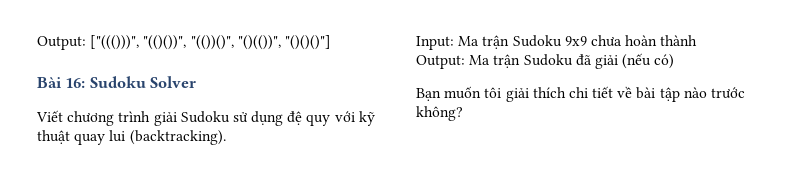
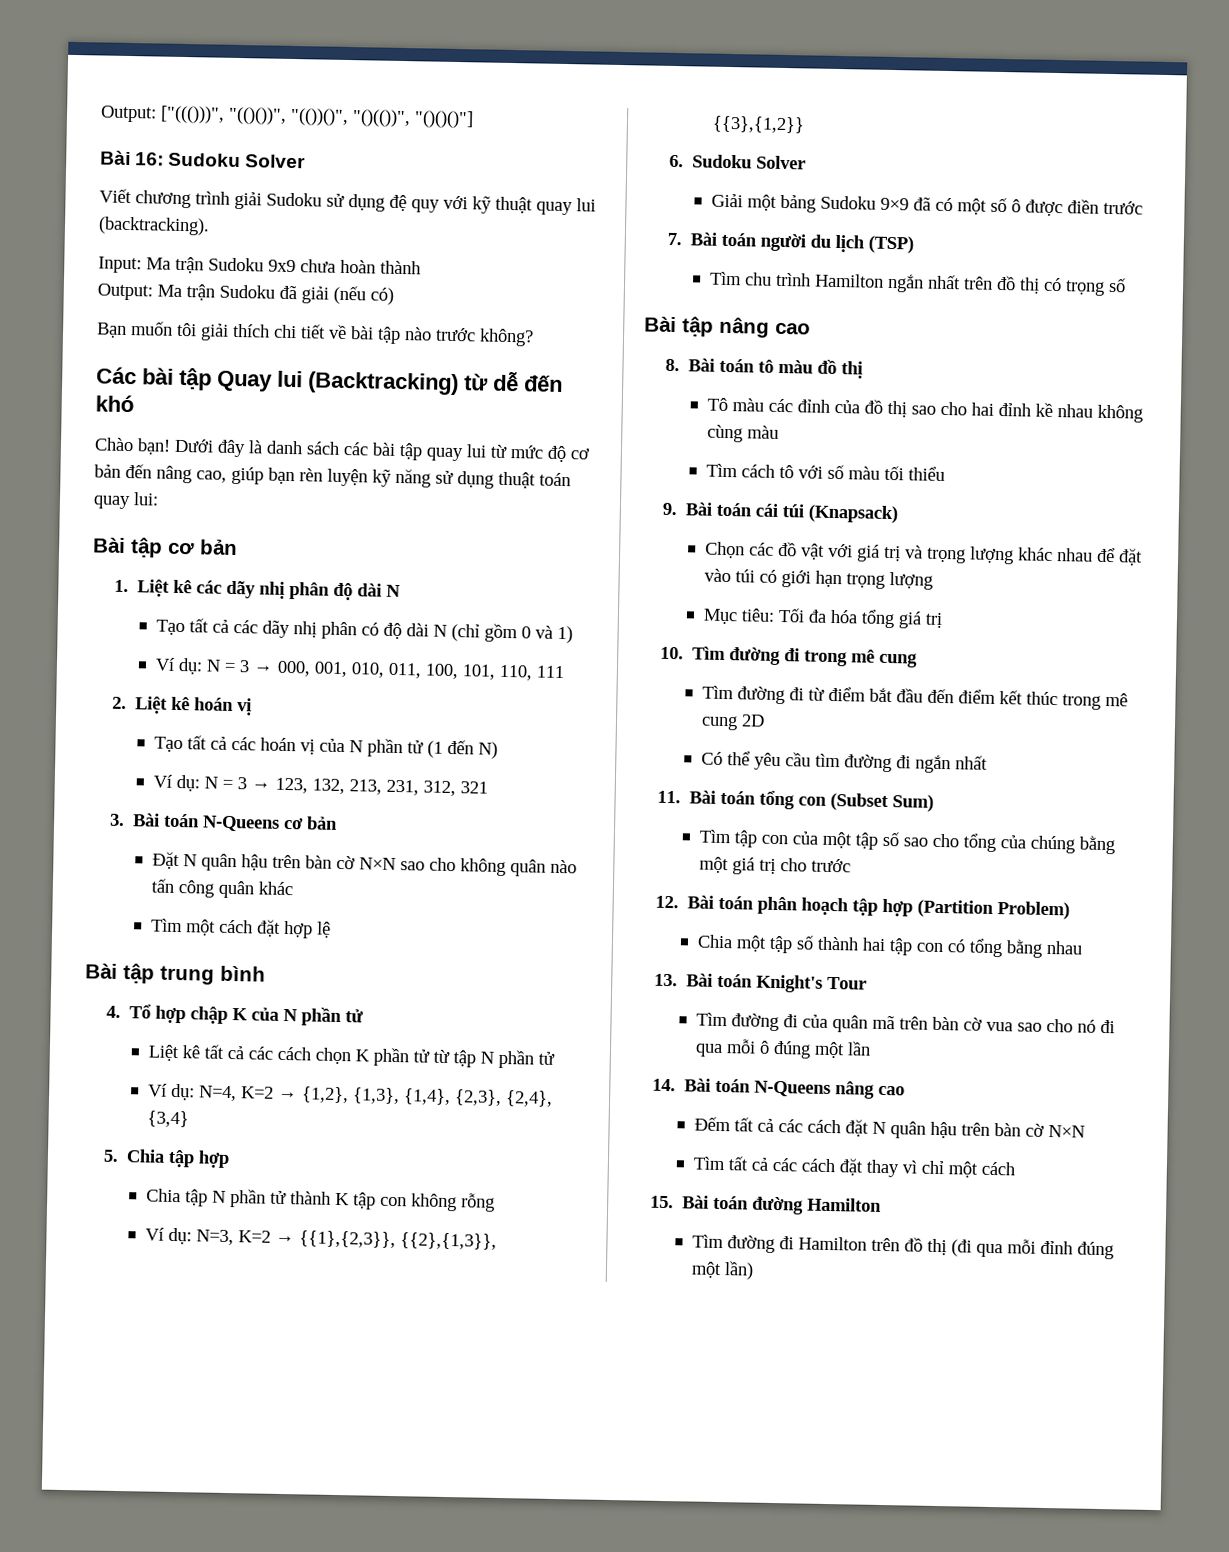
+ Các bài tập Quay lui (Backtracking) từ dễ đến khó
+ Chào bạn! Dưới đây là danh sách các bài tập quay lui từ mức độ cơ bản đến nâng cao, giúp bạn rèn luyện kỹ năng sử dụng thuật toán quay lui:
+ Bài tập cơ bản
+ 1. Liệt kê các dãy nhị phân độ dài N
+ Tạo tất cả các dãy nhị phân có độ dài N (chỉ gồm 0 và 1)
+ Ví dụ: N = 3 → 000, 001, 010, 011, 100, 101, 110, 111
+ 2. Liệt kê hoán vị
+ Tạo tất cả các hoán vị của N phần tử (1 đến N)
+ Ví dụ: N = 3 → 123, 132, 213, 231, 312, 321
+ 3. Bài toán N-Queens cơ bản
+ Đặt N quân hậu trên bàn cờ N×N sao cho không quân nào tấn công quân khác
+ Tìm một cách đặt hợp lệ
+ Bài tập trung bình
+ 4. Tổ hợp chập K của N phần tử
+ Liệt kê tất cả các cách chọn K phần tử từ tập N phần tử
+ Ví dụ: N=4, K=2 → {1,2}, {1,3}, {1,4}, {2,3}, {2,4}, {3,4}
+ 5. Chia tập hợp
+ Chia tập N phần tử thành K tập con không rỗng
+ Ví dụ: N=3, K=2 → {{1},{2,3}}, {{2},{1,3}}, {{3},{1,2}}
+ 6. Sudoku Solver
+ Giải một bảng Sudoku 9×9 đã có một số ô được điền trước
+ 7. Bài toán người du lịch (TSP)
+ Tìm chu trình Hamilton ngắn nhất trên đồ thị có trọng số
+ Bài tập nâng cao
+ 8. Bài toán tô màu đồ thị
+ Tô màu các đỉnh của đồ thị sao cho hai đỉnh kề nhau không cùng màu
+ Tìm cách tô với số màu tối thiểu
+ 9. Bài toán cái túi (Knapsack)
+ Chọn các đồ vật với giá trị và trọng lượng khác nhau để đặt vào túi có giới hạn trọng lượng
+ Mục tiêu: Tối đa hóa tổng giá trị
+ 10. Tìm đường đi trong mê cung
+ Tìm đường đi từ điểm bắt đầu đến điểm kết thúc trong mê cung 2D
+ Có thể yêu cầu tìm đường đi ngắn nhất
+ 11. Bài toán tổng con (Subset Sum)
+ Tìm tập con của một tập số sao cho tổng của chúng bằng một giá trị cho trước
+ 12. Bài toán phân hoạch tập hợp (Partition Problem)
+ Chia một tập số thành hai tập con có tổng bằng nhau
+ 13. Bài toán Knight's Tour
+ Tìm đường đi của quân mã trên bàn cờ vua sao cho nó đi qua mỗi ô đúng một lần
+ 14. Bài toán N-Queens nâng cao
+ Đếm tất cả các cách đặt N quân hậu trên bàn cờ N×N
+ Tìm tất cả các cách đặt thay vì chỉ một cách
+ 15. Bài toán đường Hamilton
+ Tìm đường đi Hamilton trên đồ thị (đi qua mỗi đỉnh đúng một lần)

